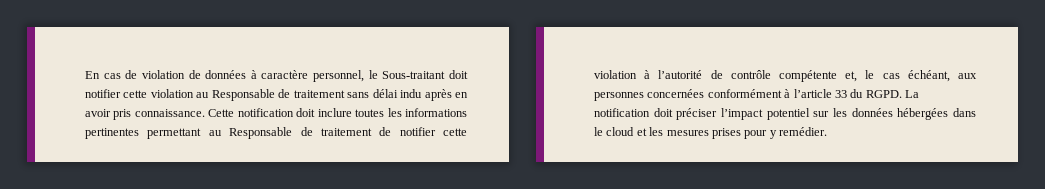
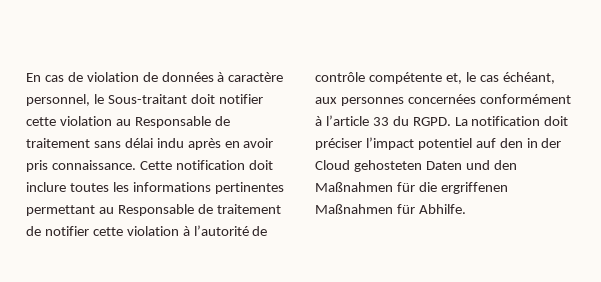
- La notification doit préciser l’impact potentiel sur les données hébergées dans le cloud et les mesures prises pour y remédier.
+ La notification doit préciser l’impact potentiel auf den in der Cloud gehosteten Daten und den Maßnahmen für die ergriffenen Maßnahmen für Abhilfe.

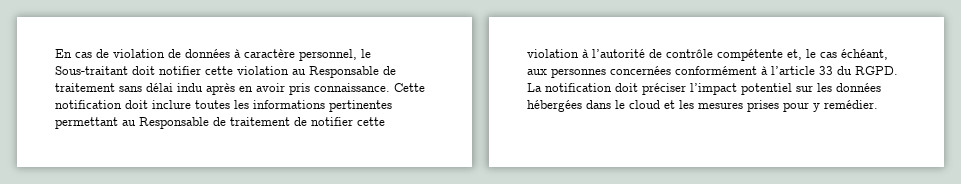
- La notification doit préciser l’impact potentiel auf den in der Cloud gehosteten Daten und den Maßnahmen für die ergriffenen Maßnahmen für Abhilfe.
+ La notification doit préciser l’impact potentiel sur les données hébergées dans le cloud et les mesures prises pour y remédier.

